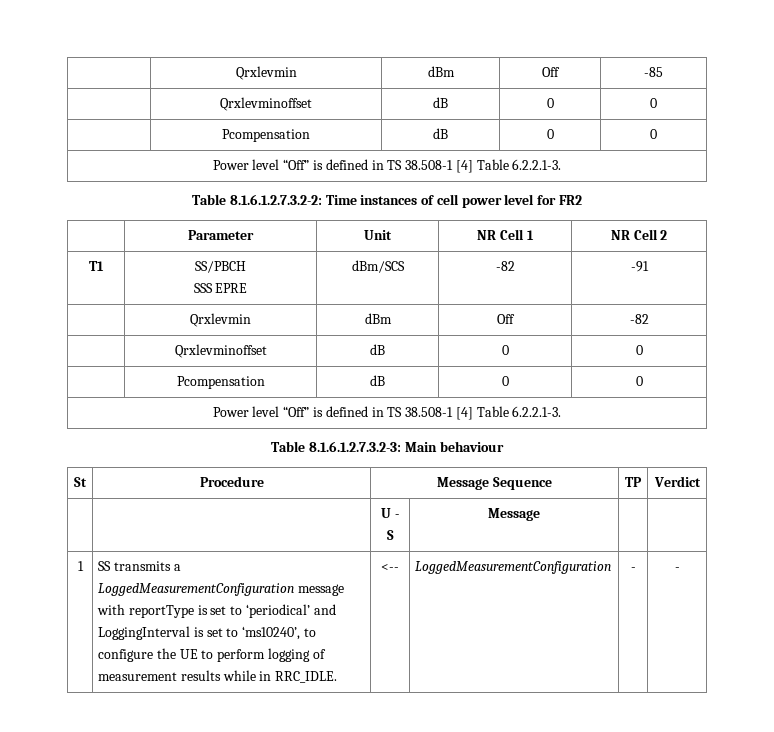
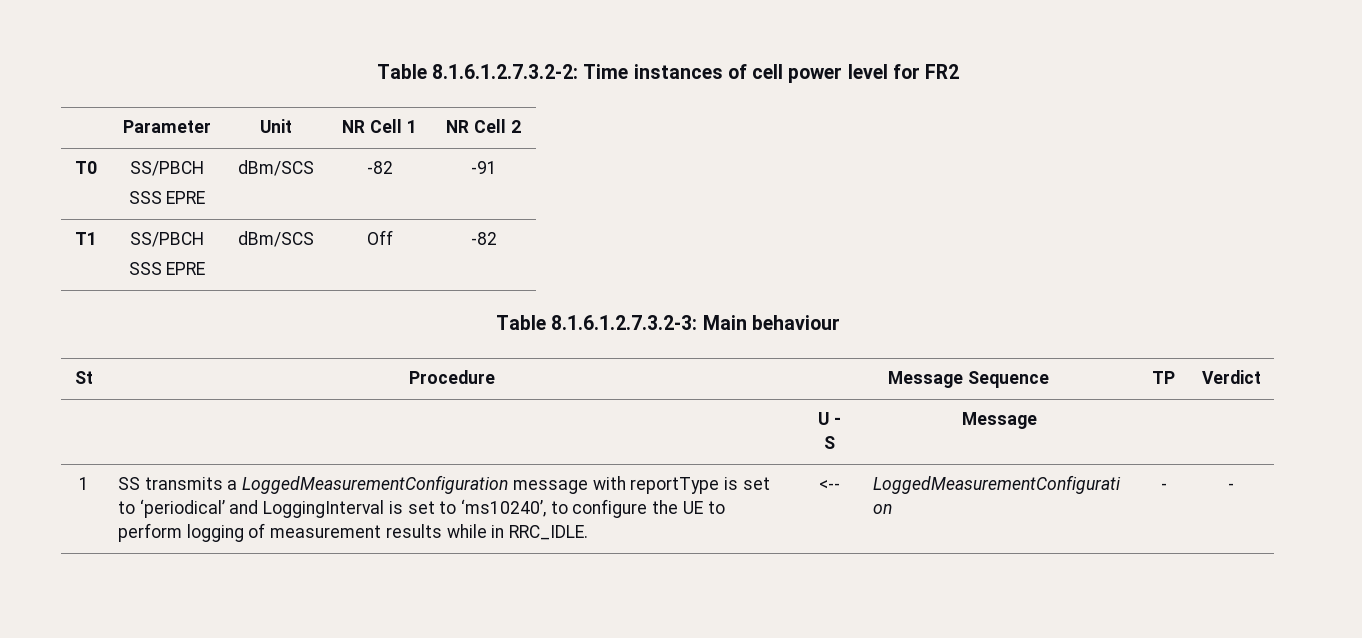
- | Qrxlevmin | dBm | Off | -85
- | Qrxlevminoffset | dB | 0 | 0
- | Pcompensation | dB | 0 | 0
- Power level “Off” is defined in TS 38.508-1 [4] Table 6.2.2.1-3.
- T1 | SS/PBCH
+ T0 | SS/PBCH
- | Qrxlevmin | dBm | Off | -82
- | Qrxlevminoffset | dB | 0 | 0
- | Pcompensation | dB | 0 | 0
- Power level “Off” is defined in TS 38.508-1 [4] Table 6.2.2.1-3.
+ T1 | SS/PBCH
+ SSS EPRE | dBm/SCS | Off | -82

